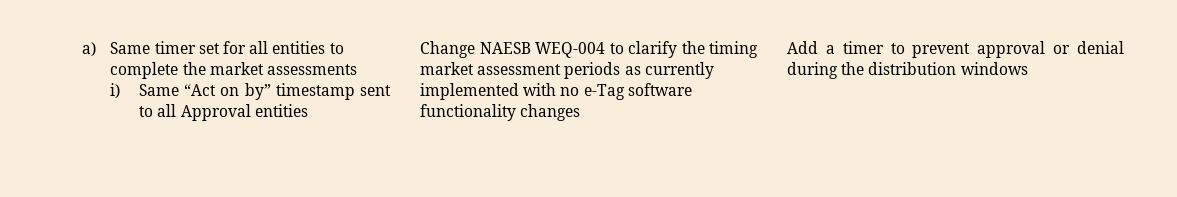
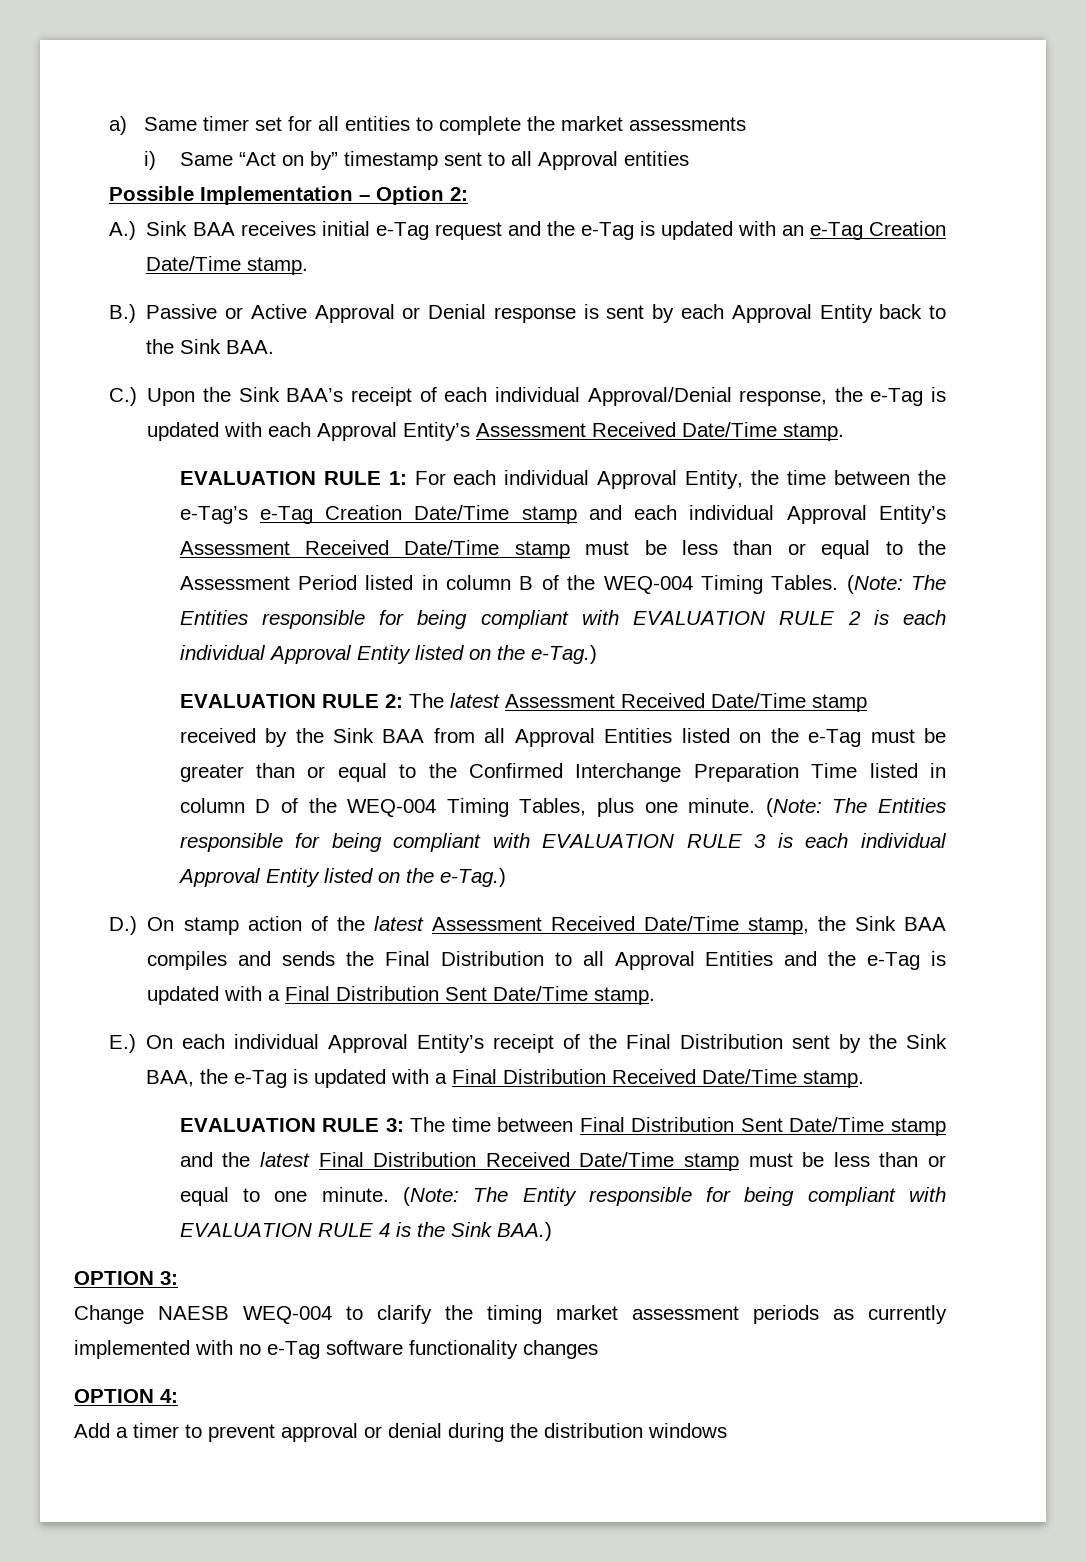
+ Possible Implementation – Option 2:
+ A.) Sink BAA receives initial e-Tag request and the e-Tag is updated with an e-Tag Creation Date/Time stamp.
+ B.) Passive or Active Approval or Denial response is sent by each Approval Entity back to the Sink BAA.
+ C.) Upon the Sink BAA’s receipt of each individual Approval/Denial response, the e-Tag is updated with each Approval Entity’s Assessment Received Date/Time stamp.
+ EVALUATION RULE 1: For each individual Approval Entity, the time between the e-Tag’s e-Tag Creation Date/Time stamp and each individual Approval Entity’s Assessment Received Date/Time stamp must be less than or equal to the Assessment Period listed in column B of the WEQ-004 Timing Tables. (Note: The Entities responsible for being compliant with EVALUATION RULE 2 is each individual Approval Entity listed on the e-Tag.)
+ EVALUATION RULE 2: The latest Assessment Received Date/Time stamp received by the Sink BAA from all Approval Entities listed on the e-Tag must be greater than or equal to the Confirmed Interchange Preparation Time listed in column D of the WEQ-004 Timing Tables, plus one minute. (Note: The Entities responsible for being compliant with EVALUATION RULE 3 is each individual Approval Entity listed on the e-Tag.)
+ D.) On stamp action of the latest Assessment Received Date/Time stamp, the Sink BAA compiles and sends the Final Distribution to all Approval Entities and the e-Tag is updated with a Final Distribution Sent Date/Time stamp.
+ E.) On each individual Approval Entity’s receipt of the Final Distribution sent by the Sink BAA, the e-Tag is updated with a Final Distribution Received Date/Time stamp.
+ EVALUATION RULE 3: The time between Final Distribution Sent Date/Time stamp and the latest Final Distribution Received Date/Time stamp must be less than or equal to one minute. (Note: The Entity responsible for being compliant with EVALUATION RULE 4 is the Sink BAA.)
+ OPTION 3:
+ OPTION 4:

